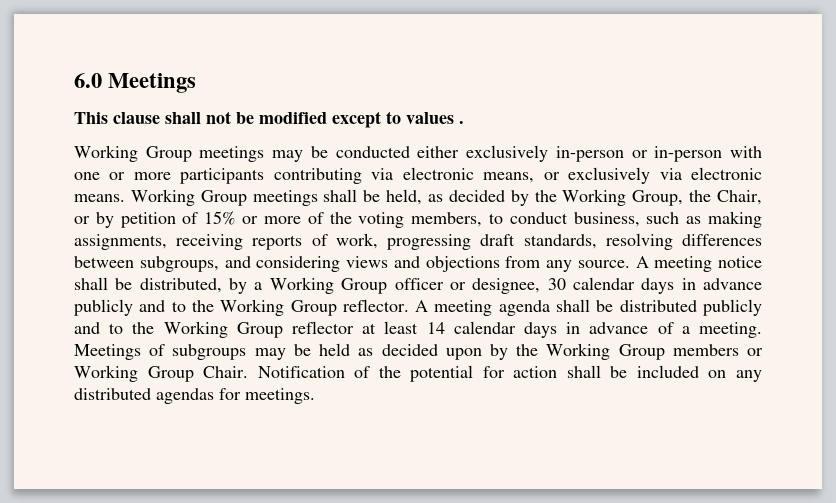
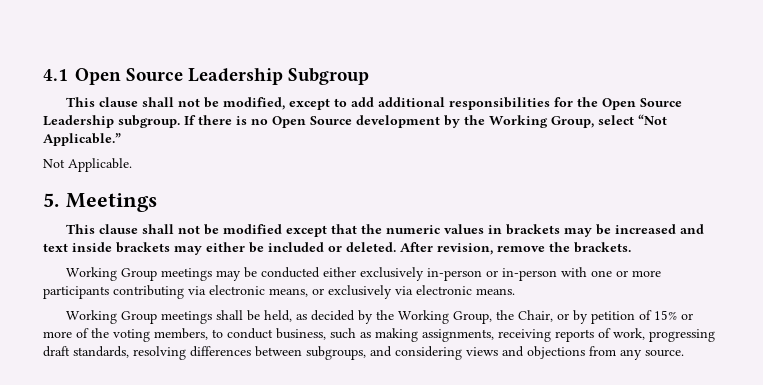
- 6.0 Meetings
+ 4.1 Open Source Leadership Subgroup
+ This clause shall not be modified, except to add additional responsibilities for the Open Source Leadership subgroup. If there is no Open Source development by the Working Group, select “Not Applicable.”
+ Not Applicable.
+ 5. Meetings
- This clause shall not be modified except to values .
+ This clause shall not be modified except that the numeric values in brackets may be increased and text inside brackets may either be included or deleted. After revision, remove the brackets.
- Working Group meetings may be conducted either exclusively in-person or in-person with one or more participants contributing via electronic means, or exclusively via electronic means. Working Group meetings shall be held, as decided by the Working Group, the Chair, or by petition of 15% or more of the voting members, to conduct business, such as making assignments, receiving reports of work, progressing draft standards, resolving differences between subgroups, and considering views and objections from any source. A meeting notice shall be distributed, by a Working Group officer or designee, 30 calendar days in advance publicly and to the Working Group reflector. A meeting agenda shall be distributed publicly and to the Working Group reflector at least 14 calendar days in advance of a meeting. Meetings of subgroups may be held as decided upon by the Working Group members or Working Group Chair. Notification of the potential for action shall be included on any distributed agendas for meetings.
+ Working Group meetings may be conducted either exclusively in-person or in-person with one or more participants contributing via electronic means, or exclusively via electronic means.
+ Working Group meetings shall be held, as decided by the Working Group, the Chair, or by petition of 15% or more of the voting members, to conduct business, such as making assignments, receiving reports of work, progressing draft standards, resolving differences between subgroups, and considering views and objections from any source.

